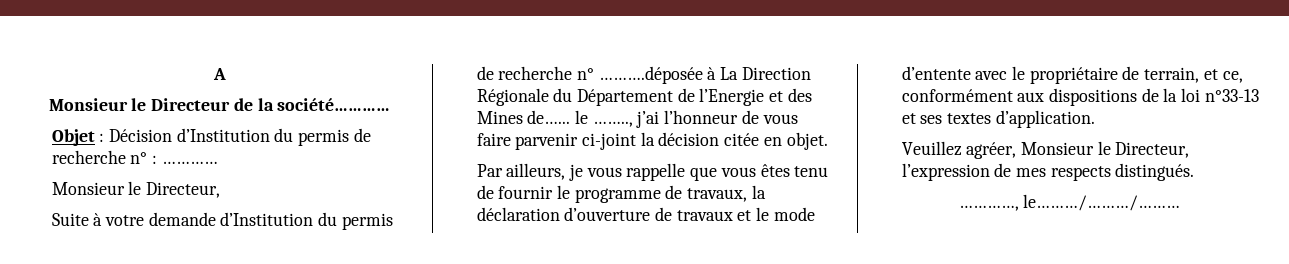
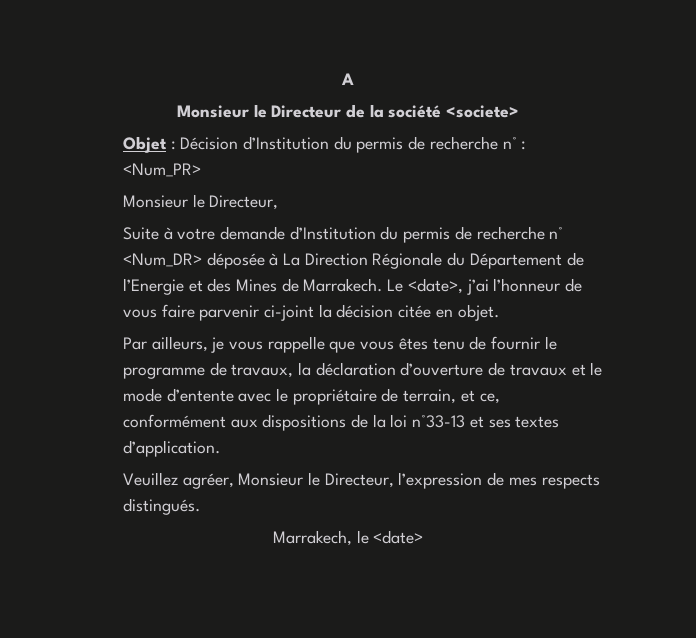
- Monsieur le Directeur de la société…………
+ Monsieur le Directeur de la société <societe>
- Objet : Décision d’Institution du permis de recherche n° : …………
+ Objet : Décision d’Institution du permis de recherche n° : <Num_PR>
- Suite à votre demande d’Institution du permis de recherche n° ……….déposée à La Direction Régionale du Département de l’Energie et des Mines de…... le …….., j’ai l’honneur de vous faire parvenir ci-joint la décision citée en objet.
+ Suite à votre demande d’Institution du permis de recherche n° <Num_DR> déposée à La Direction Régionale du Département de l’Energie et des Mines de Marrakech. Le <date>, j’ai l’honneur de vous faire parvenir ci-joint la décision citée en objet.
- …………, le………/………/………
+ Marrakech, le <date>

